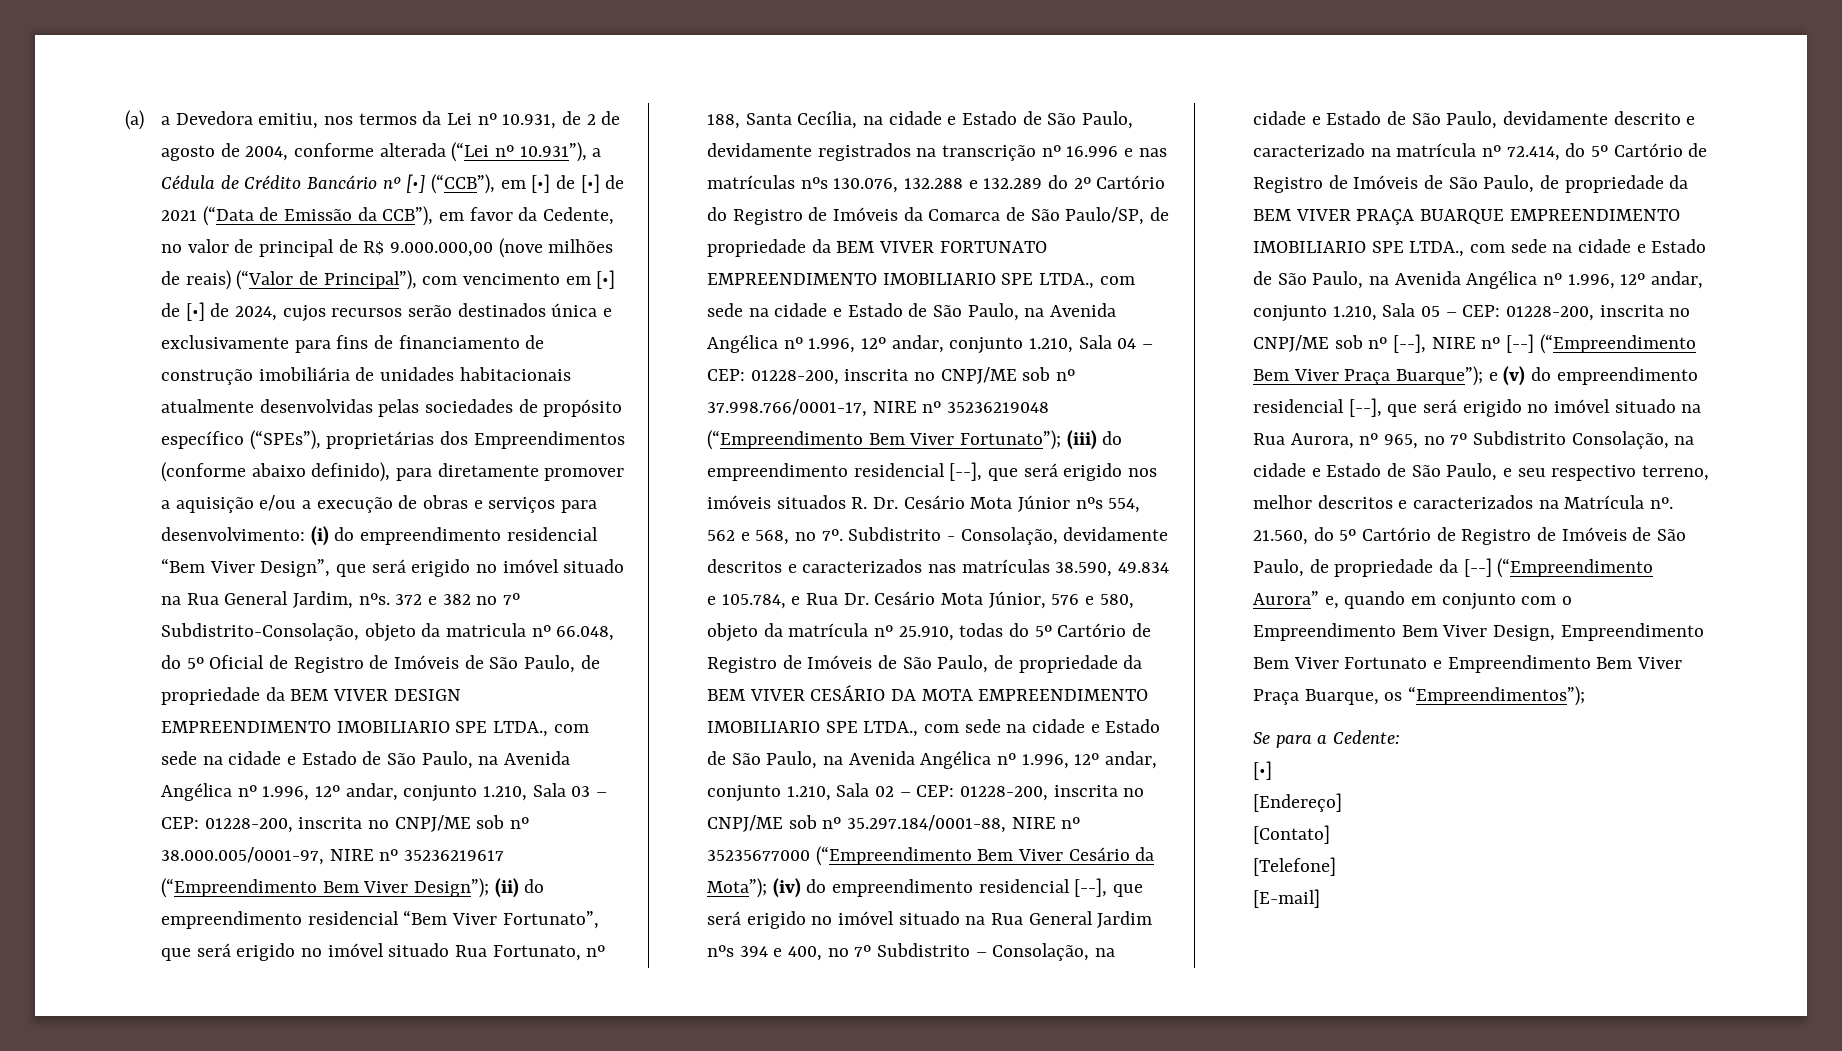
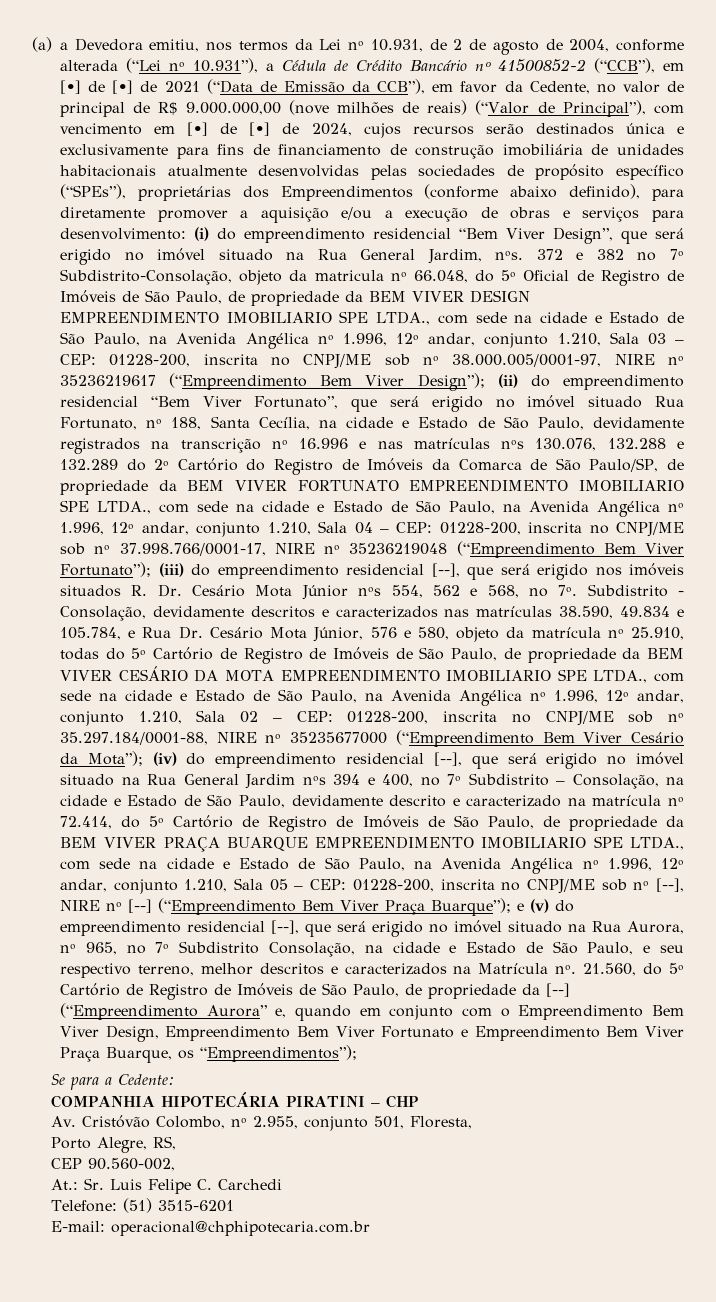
- (a) a Devedora emitiu, nos termos da Lei nº 10.931, de 2 de agosto de 2004, conforme alterada (“Lei nº 10.931”), a Cédula de Crédito Bancário nº [•] (“CCB”), em [•] de [•] de 2021 (“Data de Emissão da CCB”), em favor da Cedente, no valor de principal de R$ 9.000.000,00 (nove milhões de reais) (“Valor de Principal”), com vencimento em [•] de [•] de 2024, cujos recursos serão destinados única e exclusivamente para fins de financiamento de construção imobiliária de unidades habitacionais atualmente desenvolvidas pelas sociedades de propósito específico (“SPEs”), proprietárias dos Empreendimentos (conforme abaixo definido), para diretamente promover a aquisição e/ou a execução de obras e serviços para desenvolvimento:
+ (a) a Devedora emitiu, nos termos da Lei nº 10.931, de 2 de agosto de 2004, conforme alterada (“Lei nº 10.931”), a Cédula de Crédito Bancário nº 41500852-2 (“CCB”), em [•] de [•] de 2021 (“Data de Emissão da CCB”), em favor da Cedente, no valor de principal de R$ 9.000.000,00 (nove milhões de reais) (“Valor de Principal”), com vencimento em [•] de [•] de 2024, cujos recursos serão destinados única e exclusivamente para fins de financiamento de construção imobiliária de unidades habitacionais atualmente desenvolvidas pelas sociedades de propósito específico (“SPEs”), proprietárias dos Empreendimentos (conforme abaixo definido), para diretamente promover a aquisição e/ou a execução de obras e serviços para desenvolvimento:
  Se para a Cedente:
- [•]
- [Endereço]
- [Contato]
- [Telefone]
- [E-mail]
+ COMPANHIA HIPOTECÁRIA PIRATINI – CHP
+ Av. Cristóvão Colombo, nº 2.955, conjunto 501, Floresta,
+ Porto Alegre, RS,
+ CEP 90.560-002,
+ At.: Sr. Luis Felipe C. Carchedi
+ Telefone: (51) 3515-6201
+ E-mail: operacional@chphipotecaria.com.br

